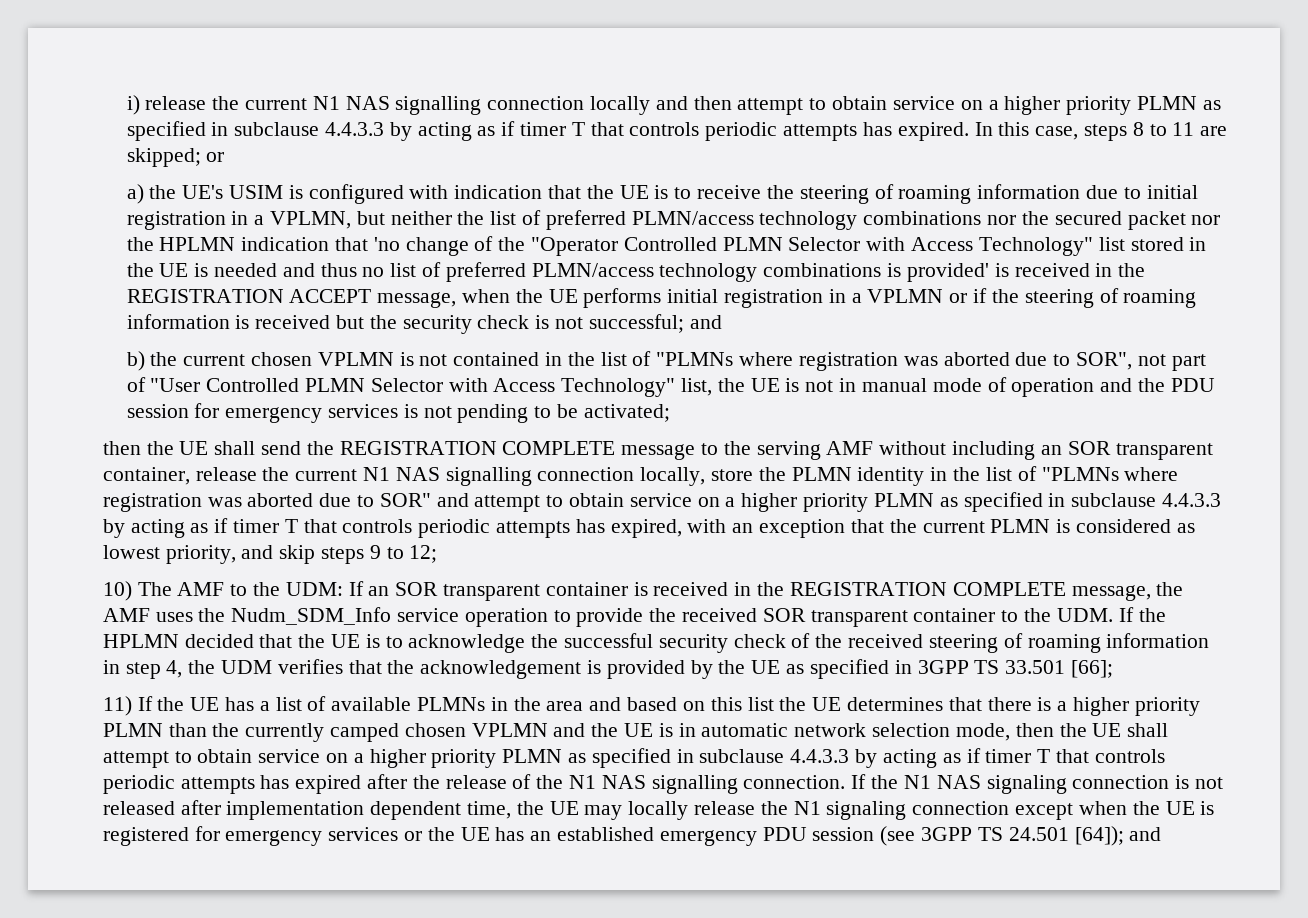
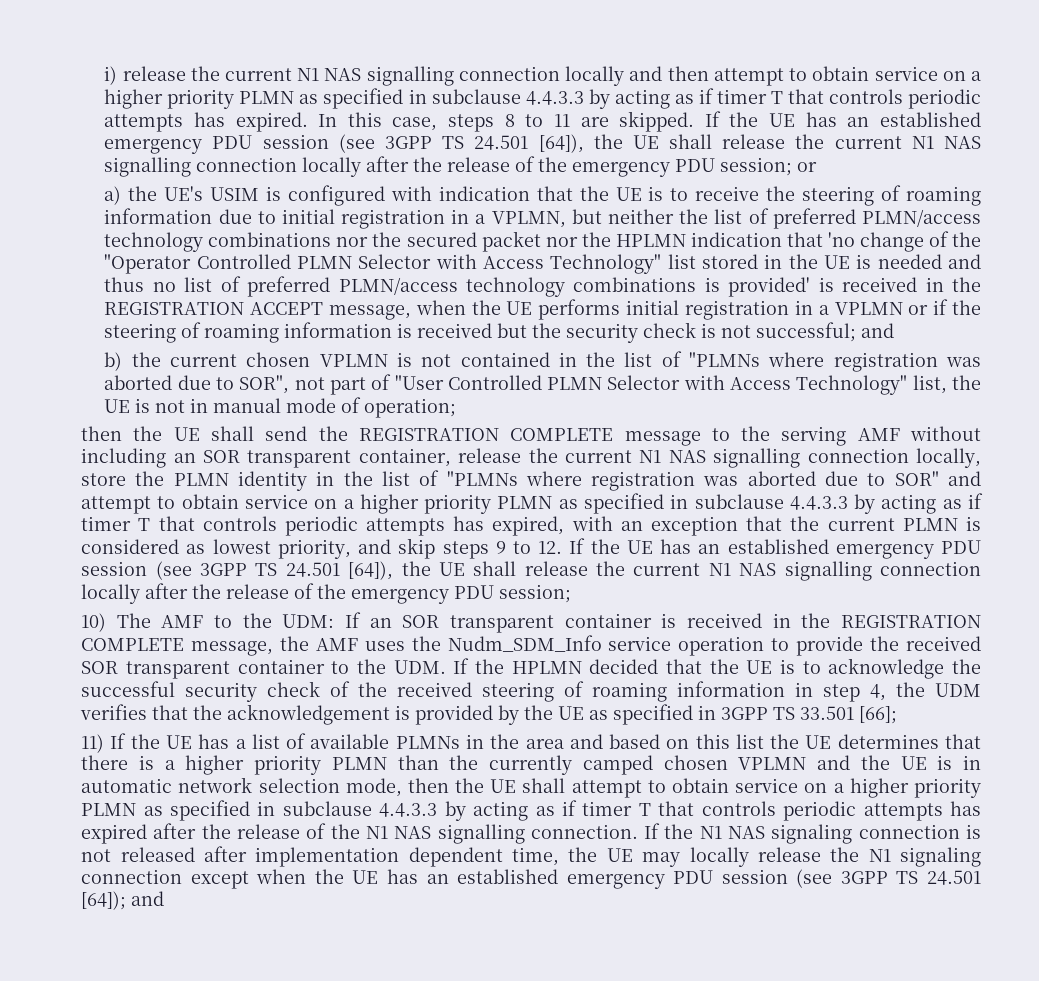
- In this case, steps 8 to 11 are skipped; or
+ In this case, steps 8 to 11 are skipped. If the UE has an established emergency PDU session (see 3GPP TS 24.501 [64]), the UE shall release the current N1 NAS signalling connection locally after the release of the emergency PDU session; or
- b) the current chosen VPLMN is not contained in the list of "PLMNs where registration was aborted due to SOR", not part of "User Controlled PLMN Selector with Access Technology" list, the UE is not in manual mode of operation and the PDU session for emergency services is not pending to be activated;
+ b) the current chosen VPLMN is not contained in the list of "PLMNs where registration was aborted due to SOR", not part of "User Controlled PLMN Selector with Access Technology" list, the UE is not in manual mode of operation;
- then the UE shall send the REGISTRATION COMPLETE message to the serving AMF without including an SOR transparent container, release the current N1 NAS signalling connection locally, store the PLMN identity in the list of "PLMNs where registration was aborted due to SOR" and attempt to obtain service on a higher priority PLMN as specified in subclause 4.4.3.3 by acting as if timer T that controls periodic attempts has expired, with an exception that the current PLMN is considered as lowest priority, and skip steps 9 to 12;
+ then the UE shall send the REGISTRATION COMPLETE message to the serving AMF without including an SOR transparent container, release the current N1 NAS signalling connection locally, store the PLMN identity in the list of "PLMNs where registration was aborted due to SOR" and attempt to obtain service on a higher priority PLMN as specified in subclause 4.4.3.3 by acting as if timer T that controls periodic attempts has expired, with an exception that the current PLMN is considered as lowest priority, and skip steps 9 to 12. If the UE has an established emergency PDU session (see 3GPP TS 24.501 [64]), the UE shall release the current N1 NAS signalling connection locally after the release of the emergency PDU session;
- If the N1 NAS signaling connection is not released after implementation dependent time, the UE may locally release the N1 signaling connection except when the UE is registered for emergency services or the UE has an established emergency PDU session (see 3GPP TS 24.501 [64]); and
+ If the N1 NAS signaling connection is not released after implementation dependent time, the UE may locally release the N1 signaling connection except when the UE has an established emergency PDU session (see 3GPP TS 24.501 [64]); and

